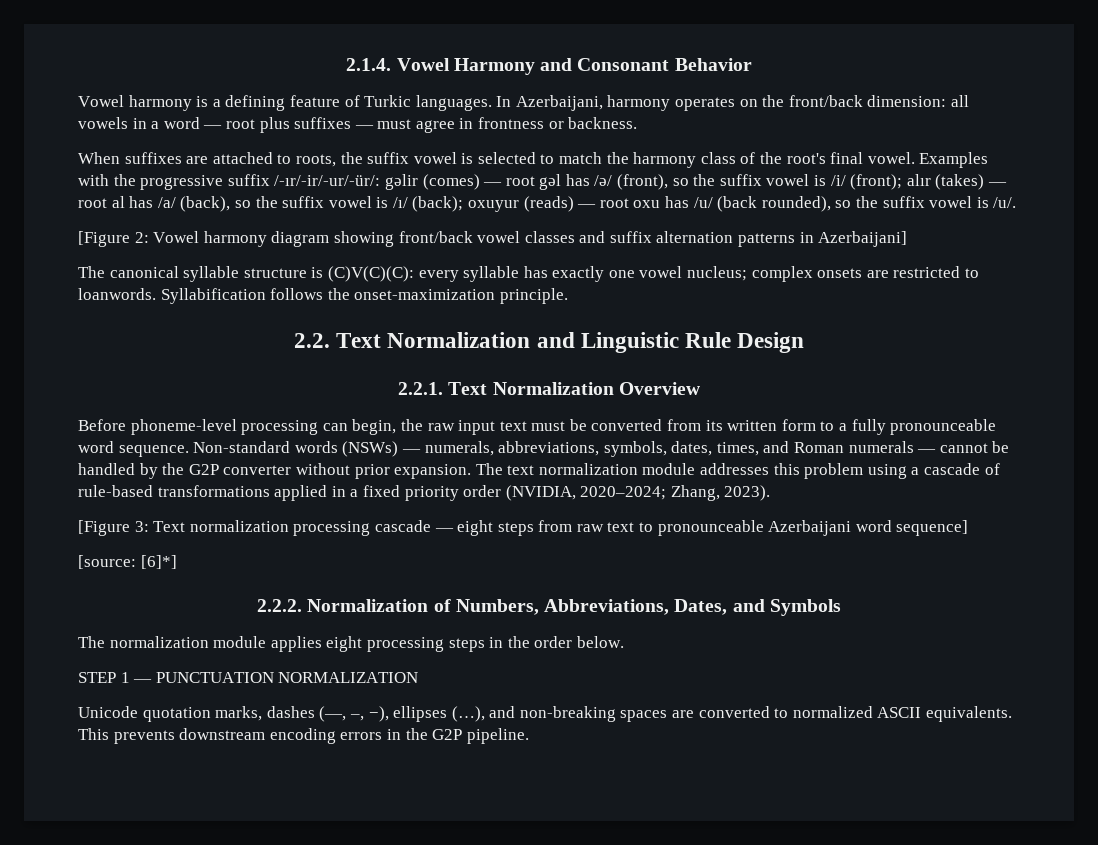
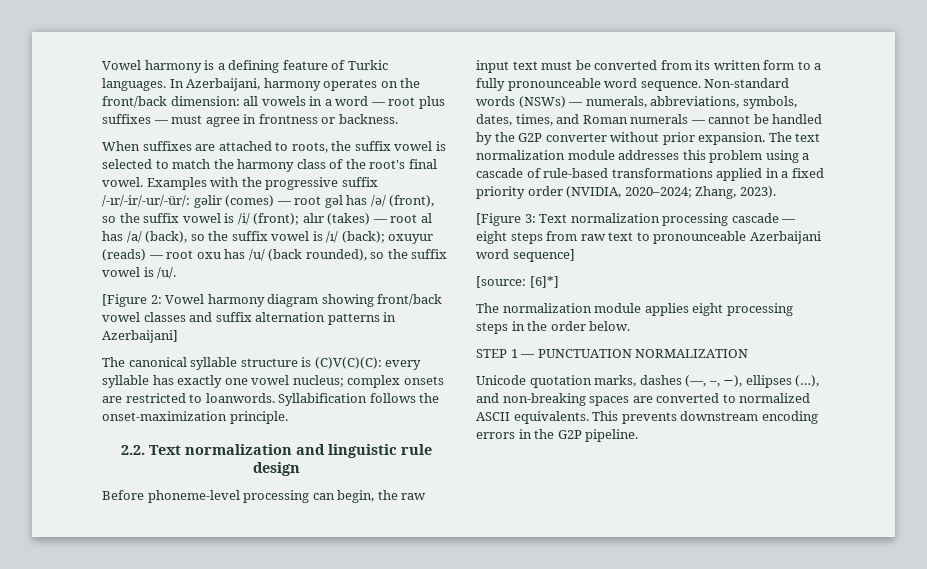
- 2.1.4. Vowel Harmony and Consonant Behavior
- 2.2. Text Normalization and Linguistic Rule Design
- 2.2.1. Text Normalization Overview
+ 2.2. Text normalization and linguistic rule design
- 2.2.2. Normalization of Numbers, Abbreviations, Dates, and Symbols

